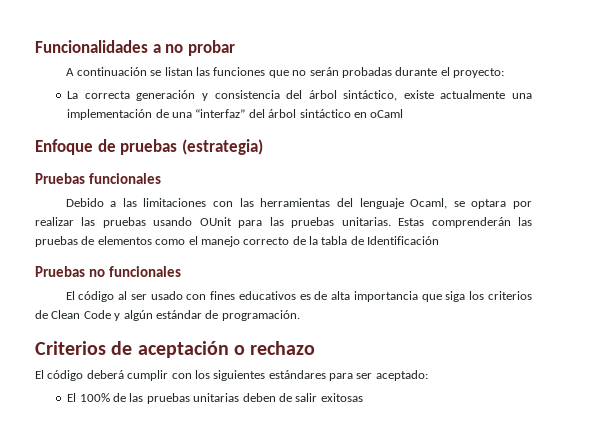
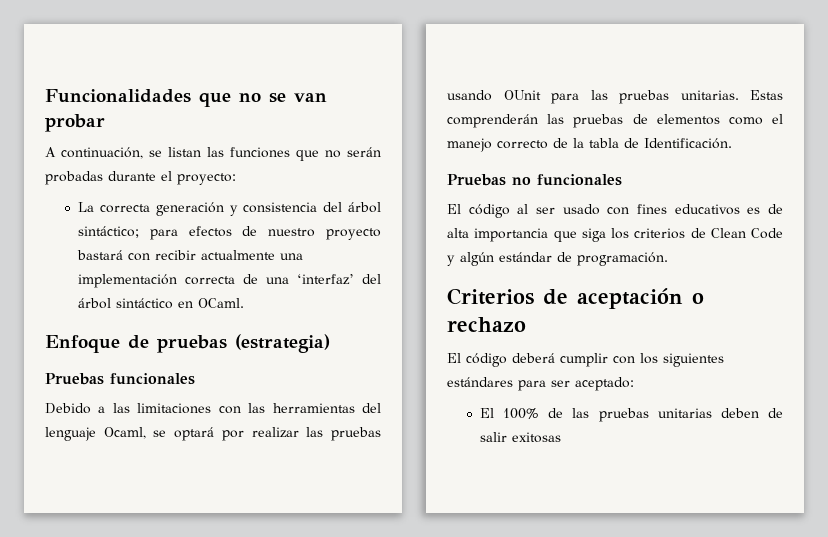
- Funcionalidades a no probar
+ Funcionalidades que no se van probar
- A continuación se listan las funciones que no serán probadas durante el proyecto:
+ A continuación, se listan las funciones que no serán probadas durante el proyecto:
- La correcta generación y consistencia del árbol sintáctico, existe actualmente una implementación de una “interfaz” del árbol sintáctico en oCaml
+ La correcta generación y consistencia del árbol sintáctico; para efectos de nuestro proyecto bastará con recibir actualmente una implementación correcta de una ‘interfaz’ del árbol sintáctico en OCaml.
- Debido a las limitaciones con las herramientas del lenguaje Ocaml, se optara por realizar las pruebas usando OUnit para las pruebas unitarias.
+ Debido a las limitaciones con las herramientas del lenguaje Ocaml, se optará por realizar las pruebas usando OUnit para las pruebas unitarias.
- Estas comprenderán las pruebas de elementos como el manejo correcto de la tabla de Identificación
+ Estas comprenderán las pruebas de elementos como el manejo correcto de la tabla de Identificación.

